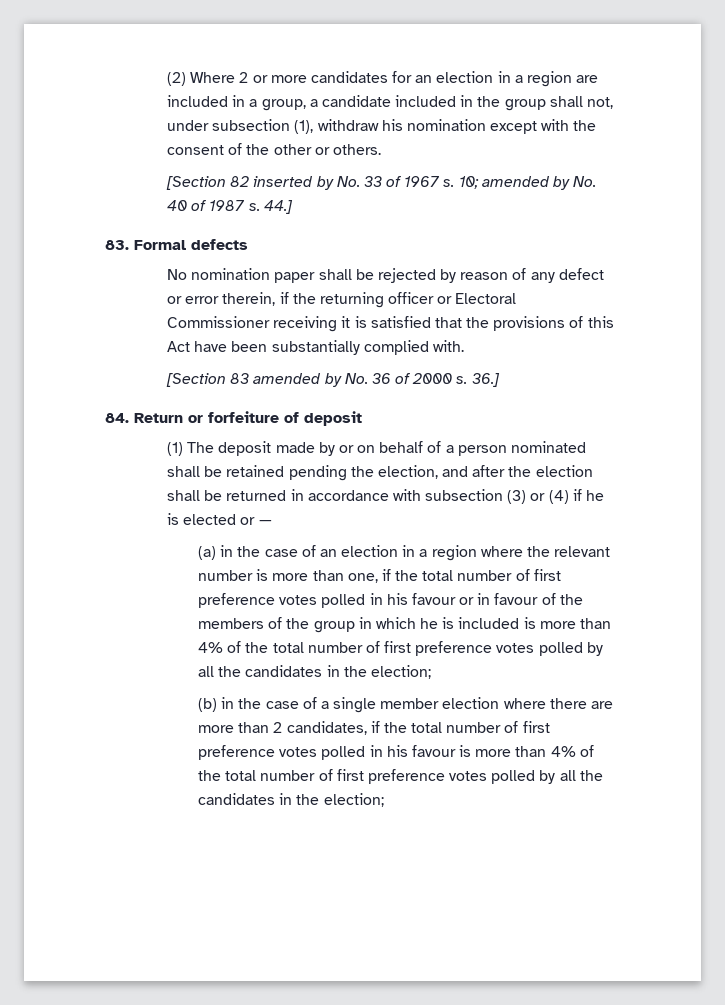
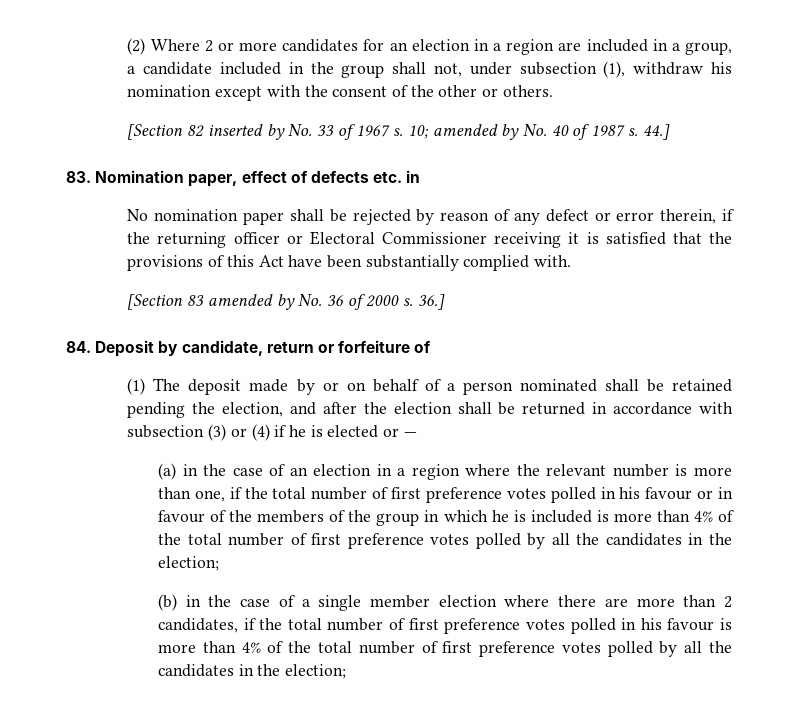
- 83. Formal defects
+ 83. Nomination paper, effect of defects etc. in
- 84. Return or forfeiture of deposit
+ 84. Deposit by candidate, return or forfeiture of

